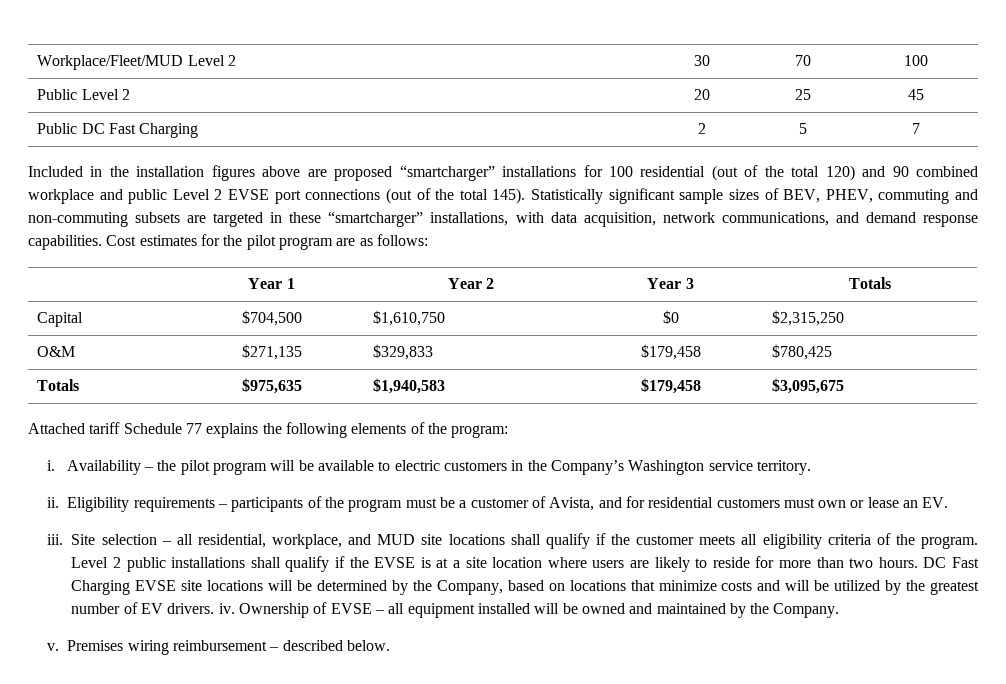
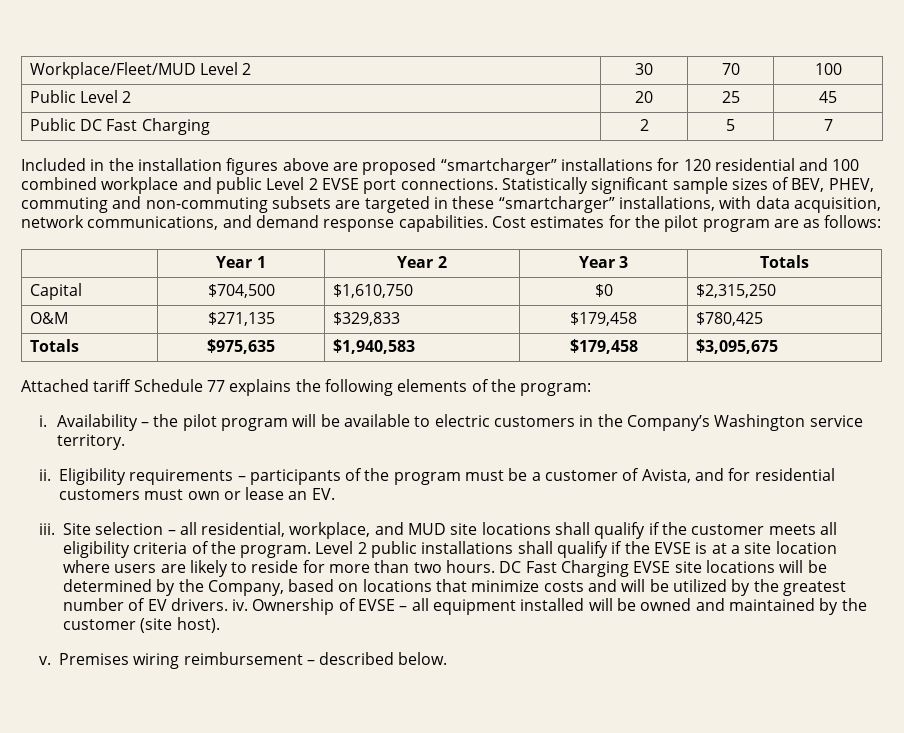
- Included in the installation figures above are proposed “smartcharger” installations for 100 residential (out of the total 120) and 90 combined workplace and public Level 2 EVSE port connections (out of the total 145).
+ Included in the installation figures above are proposed “smartcharger” installations for 120 residential and 100 combined workplace and public Level 2 EVSE port connections.
- Ownership of EVSE – all equipment installed will be owned and maintained by the Company.
+ Ownership of EVSE – all equipment installed will be owned and maintained by the customer (site host).

